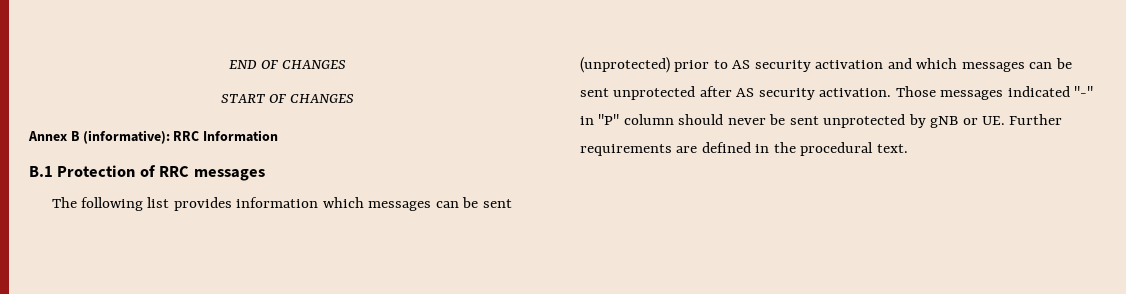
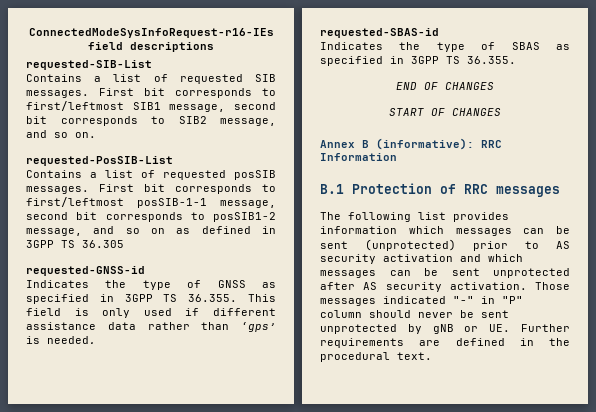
+ ConnectedModeSysInfoRequest-r16-IEs field descriptions
+ requested-SIB-List
+ Contains a list of requested SIB messages. First bit corresponds to first/leftmost SIB1 message, second bit corresponds to SIB2 message, and so on.
+ requested-PosSIB-List
+ Contains a list of requested posSIB messages. First bit corresponds to first/leftmost posSIB-1-1 message, second bit corresponds to posSIB1-2 message, and so on as defined in 3GPP TS 36.305
+ requested-GNSS-id
+ Indicates the type of GNSS as specified in 3GPP TS 36.355. This field is only used if different assistance data rather than ‘gps’ is needed.
+ requested-SBAS-id
+ Indicates the type of SBAS as specified in 3GPP TS 36.355.

